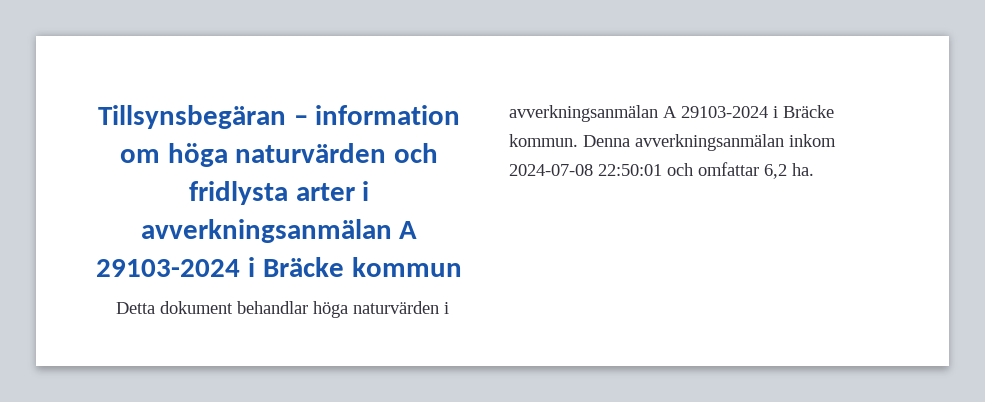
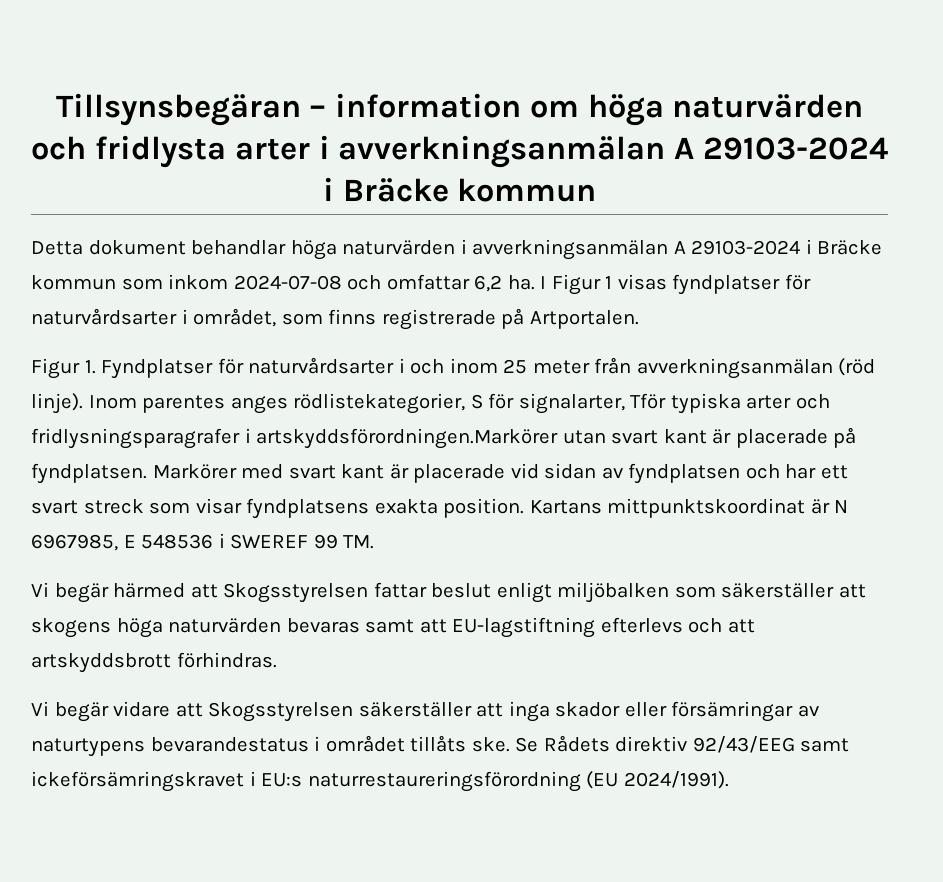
- Detta dokument behandlar höga naturvärden i avverkningsanmälan A 29103-2024 i Bräcke kommun. Denna avverkningsanmälan inkom 2024-07-08 22:50:01 och omfattar 6,2 ha.
+ Detta dokument behandlar höga naturvärden i avverkningsanmälan A 29103-2024 i Bräcke kommun som inkom 2024-07-08 och omfattar 6,2 ha.
+ I Figur 1 visas fyndplatser för naturvårdsarter i området, som finns registrerade på Artportalen.
+ Figur 1. Fyndplatser för naturvårdsarter i och inom 25 meter från avverkningsanmälan (röd linje). Inom parentes anges rödlistekategorier, S för signalarter, Tför typiska arter och fridlysningsparagrafer i artskyddsförordningen.Markörer utan svart kant är placerade på fyndplatsen. Markörer med svart kant är placerade vid sidan av fyndplatsen och har ett svart streck som visar fyndplatsens exakta position. Kartans mittpunktskoordinat är N 6967985, E 548536 i SWEREF 99 TM.
+ Vi begär härmed att Skogsstyrelsen fattar beslut enligt miljöbalken som säkerställer att skogens höga naturvärden bevaras samt att EU-lagstiftning efterlevs och att artskyddsbrott förhindras.
+ Vi begär vidare att Skogsstyrelsen säkerställer att inga skador eller försämringar av naturtypens bevarandestatus i området tillåts ske. Se Rådets direktiv 92/43/EEG samt ickeförsämringskravet i EU:s naturrestaureringsförordning (EU 2024/1991).

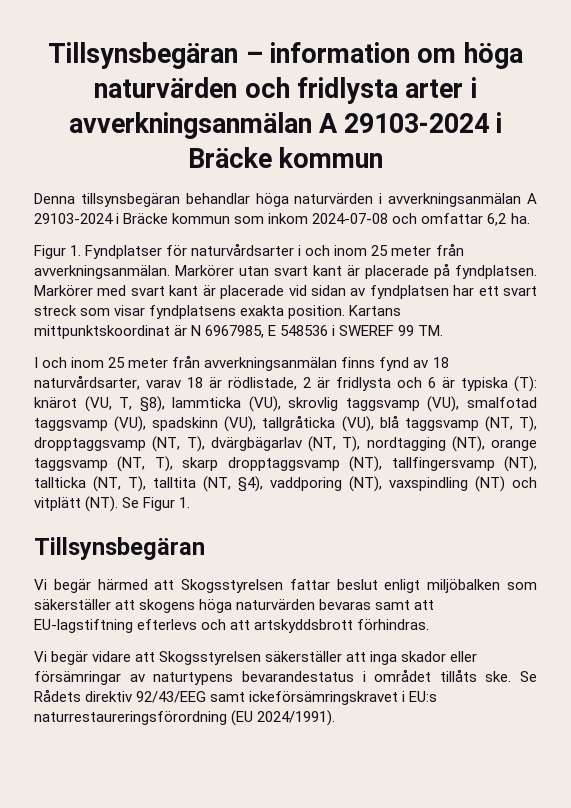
- Detta dokument behandlar höga naturvärden i avverkningsanmälan A 29103-2024 i Bräcke kommun som inkom 2024-07-08 och omfattar 6,2 ha. I Figur 1 visas fyndplatser för naturvårdsarter i området, som finns registrerade på Artportalen.
+ Denna tillsynsbegäran behandlar höga naturvärden i avverkningsanmälan A 29103-2024 i Bräcke kommun som inkom 2024-07-08 och omfattar 6,2 ha.
- Figur 1. Fyndplatser för naturvårdsarter i och inom 25 meter från avverkningsanmälan (röd linje). Inom parentes anges rödlistekategorier, S för signalarter, Tför typiska arter och fridlysningsparagrafer i artskyddsförordningen.Markörer utan svart kant är placerade på fyndplatsen.
+ Figur 1. Fyndplatser för naturvårdsarter i och inom 25 meter från avverkningsanmälan. Markörer utan svart kant är placerade på fyndplatsen.
- Markörer med svart kant är placerade vid sidan av fyndplatsen och har ett svart streck som visar fyndplatsens exakta position.
+ Markörer med svart kant är placerade vid sidan av fyndplatsen har ett svart streck som visar fyndplatsens exakta position.
+ I och inom 25 meter från avverkningsanmälan finns fynd av 18 naturvårdsarter, varav 18 är rödlistade, 2 är fridlysta och 6 är typiska (T): knärot (VU, T, §8), lammticka (VU), skrovlig taggsvamp (VU), smalfotad taggsvamp (VU), spadskinn (VU), tallgråticka (VU), blå taggsvamp (NT, T), dropptaggsvamp (NT, T), dvärgbägarlav (NT, T), nordtagging (NT), orange taggsvamp (NT, T), skarp dropptaggsvamp (NT), tallfingersvamp (NT), tallticka (NT, T), talltita (NT, §4), vaddporing (NT), vaxspindling (NT) och vitplätt (NT). Se Figur 1.
+ Tillsynsbegäran

